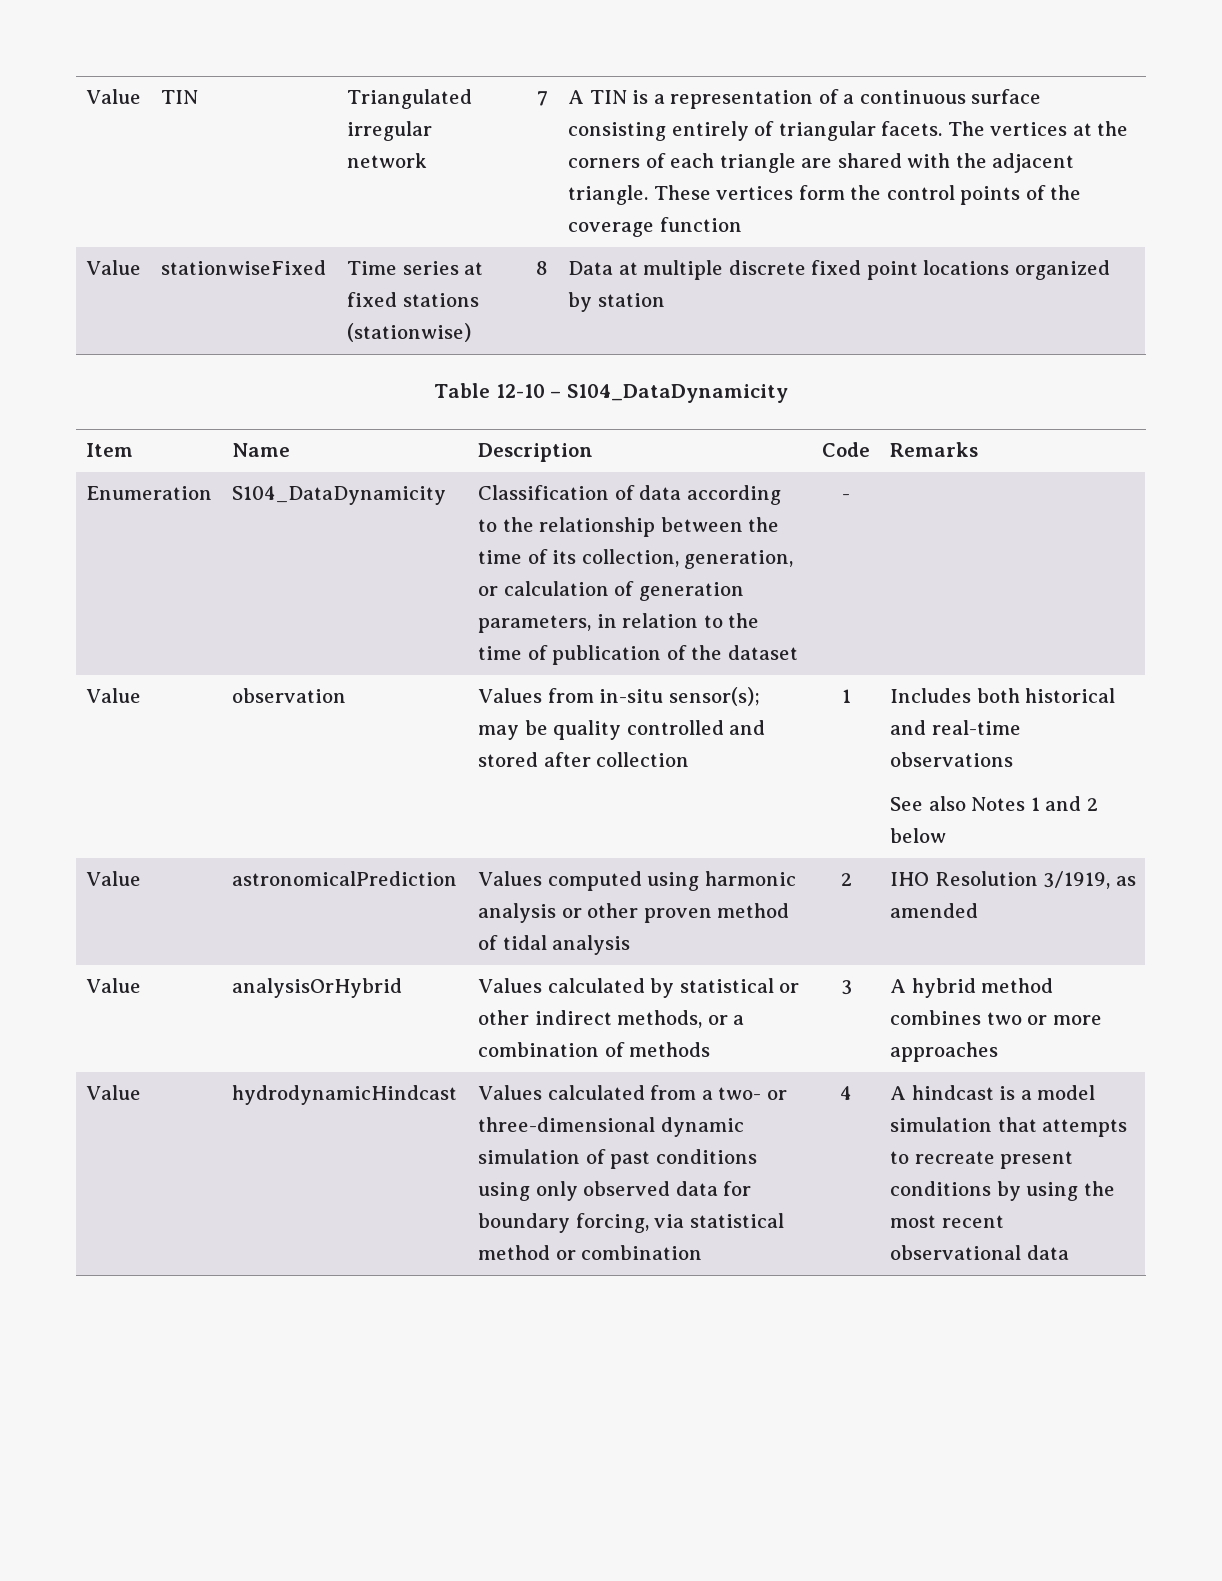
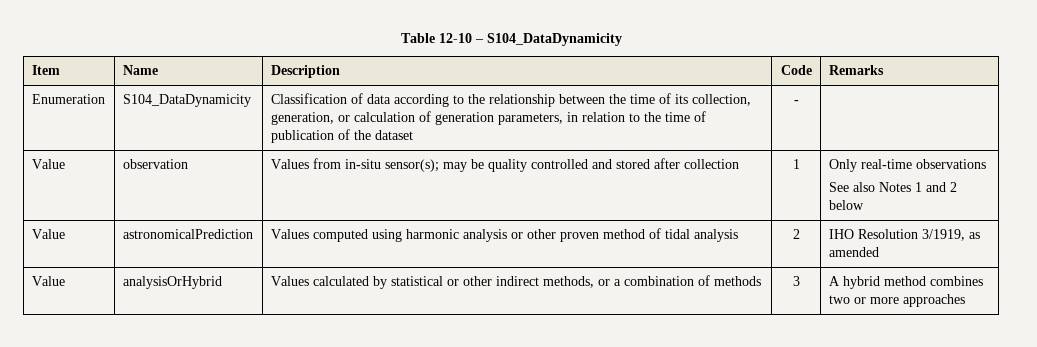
- Value | TIN | Triangulated irregular network | 7 | A TIN is a representation of a continuous surface consisting entirely of triangular facets. The vertices at the corners of each triangle are shared with the adjacent triangle. These vertices form the control points of the coverage function
- Value | stationwiseFixed | Time series at fixed stations (stationwise) | 8 | Data at multiple discrete fixed point locations organized by station
- Value | observation | Values from in-situ sensor(s); may be quality controlled and stored after collection | 1 | Includes both historical and real-time observations
+ Value | observation | Values from in-situ sensor(s); may be quality controlled and stored after collection | 1 | Only real-time observations
- Value | hydrodynamicHindcast | Values calculated from a two- or three-dimensional dynamic simulation of past conditions using only observed data for boundary forcing, via statistical method or combination | 4 | A hindcast is a model simulation that attempts to recreate present conditions by using the most recent observational data

